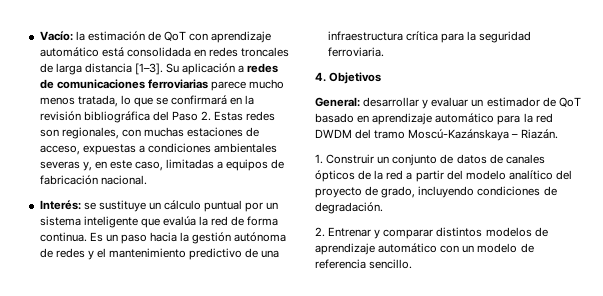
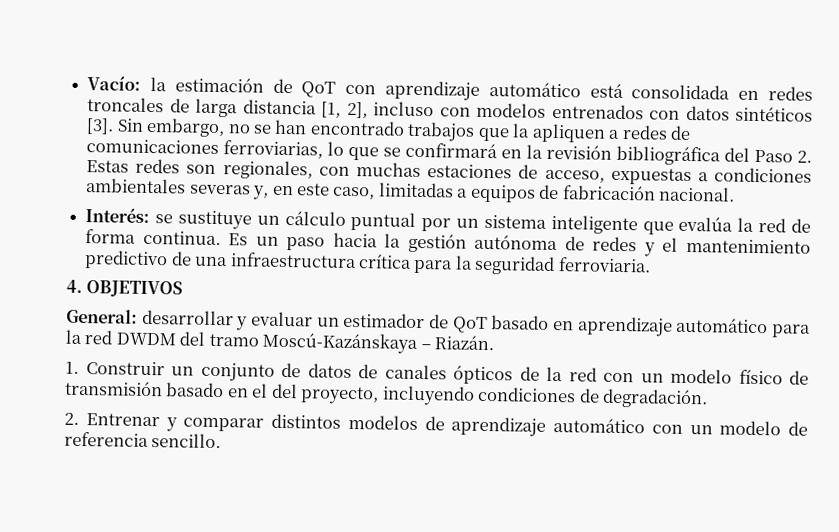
- Vacío: la estimación de QoT con aprendizaje automático está consolidada en redes troncales de larga distancia [1–3]. Su aplicación a redes de comunicaciones ferroviarias parece mucho menos tratada, lo que se confirmará en la revisión bibliográfica del Paso 2. Estas redes son regionales, con muchas estaciones de acceso, expuestas a condiciones ambientales severas y, en este caso, limitadas a equipos de fabricación nacional.
+ Vacío: la estimación de QoT con aprendizaje automático está consolidada en redes troncales de larga distancia [1, 2], incluso con modelos entrenados con datos sintéticos [3]. Sin embargo, no se han encontrado trabajos que la apliquen a redes de comunicaciones ferroviarias, lo que se confirmará en la revisión bibliográfica del Paso 2. Estas redes son regionales, con muchas estaciones de acceso, expuestas a condiciones ambientales severas y, en este caso, limitadas a equipos de fabricación nacional.
- 4. Objetivos
+ 4. OBJETIVOS
- 1. Construir un conjunto de datos de canales ópticos de la red a partir del modelo analítico del proyecto de grado, incluyendo condiciones de degradación.
+ 1. Construir un conjunto de datos de canales ópticos de la red con un modelo físico de transmisión basado en el del proyecto, incluyendo condiciones de degradación.

